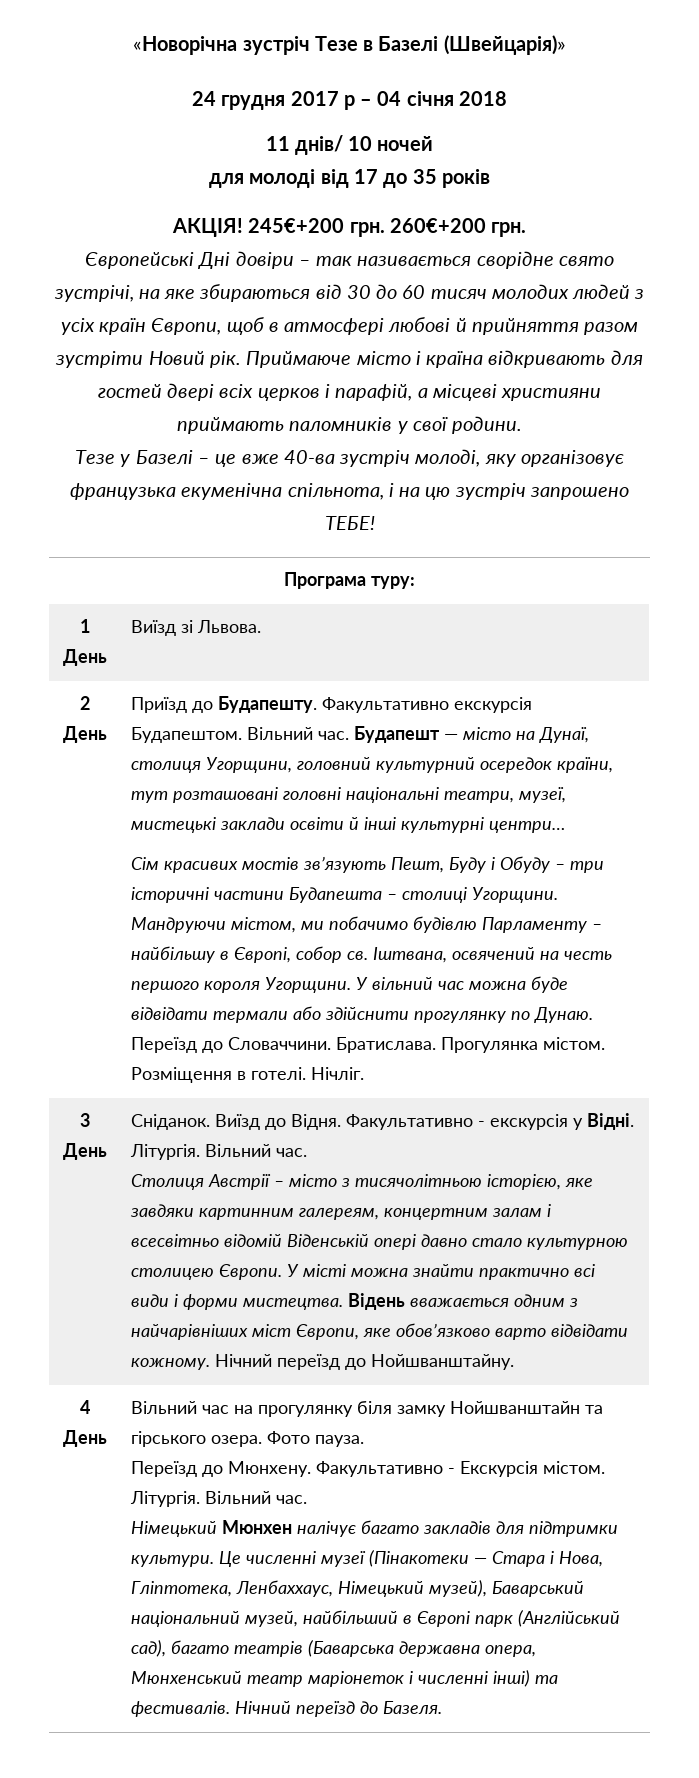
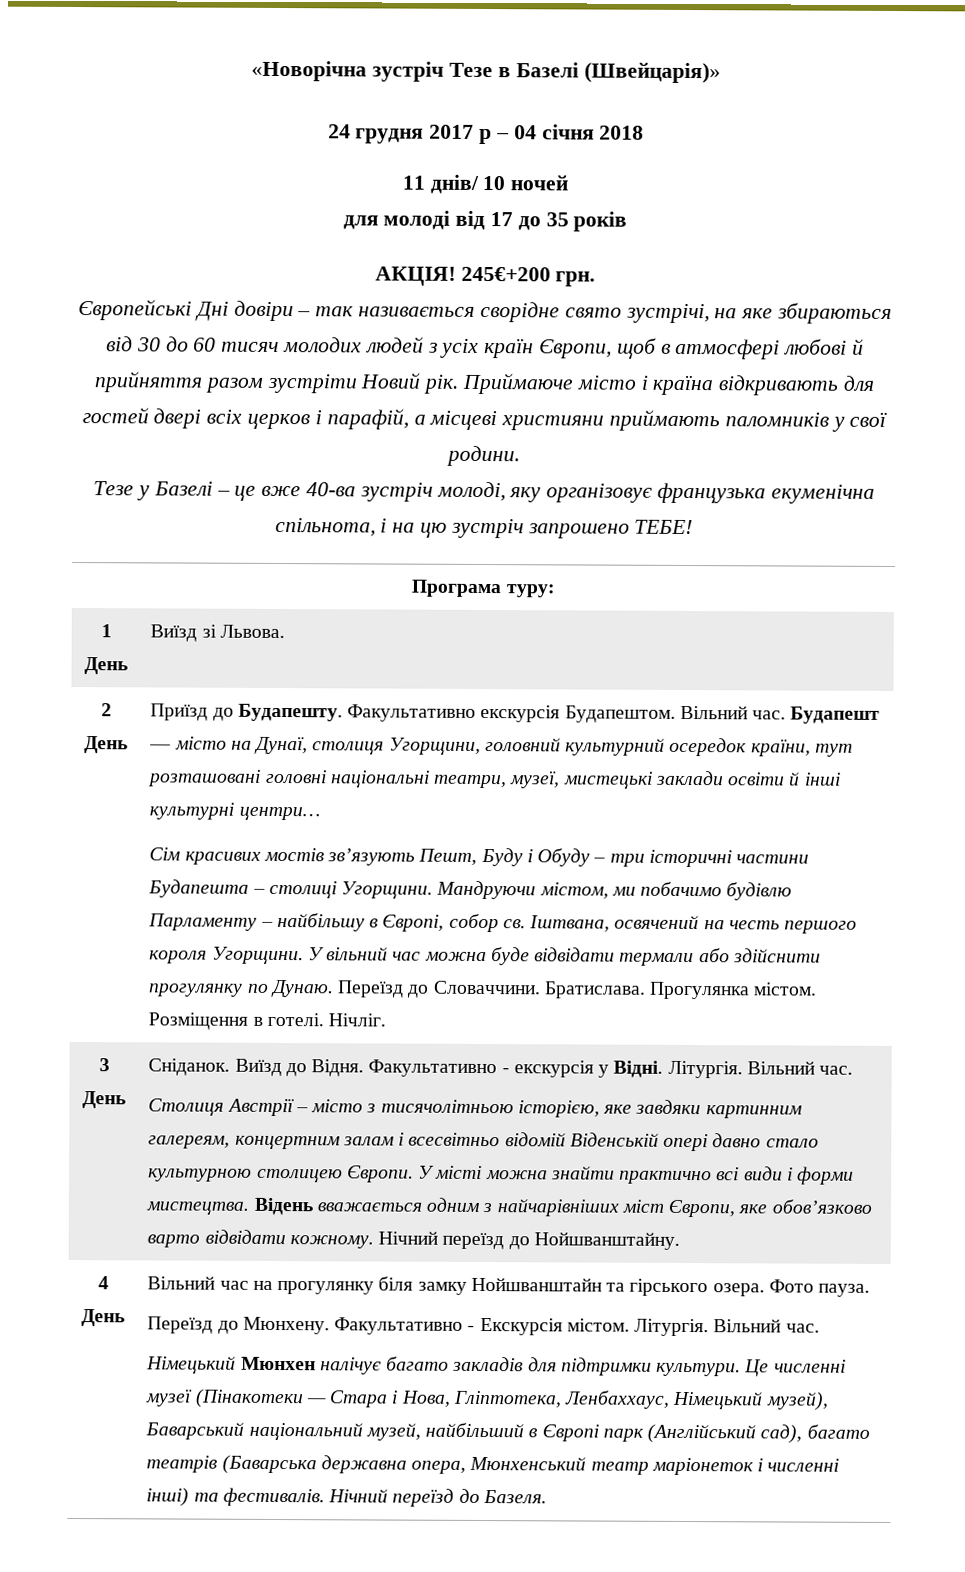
- 260€+200 грн.

